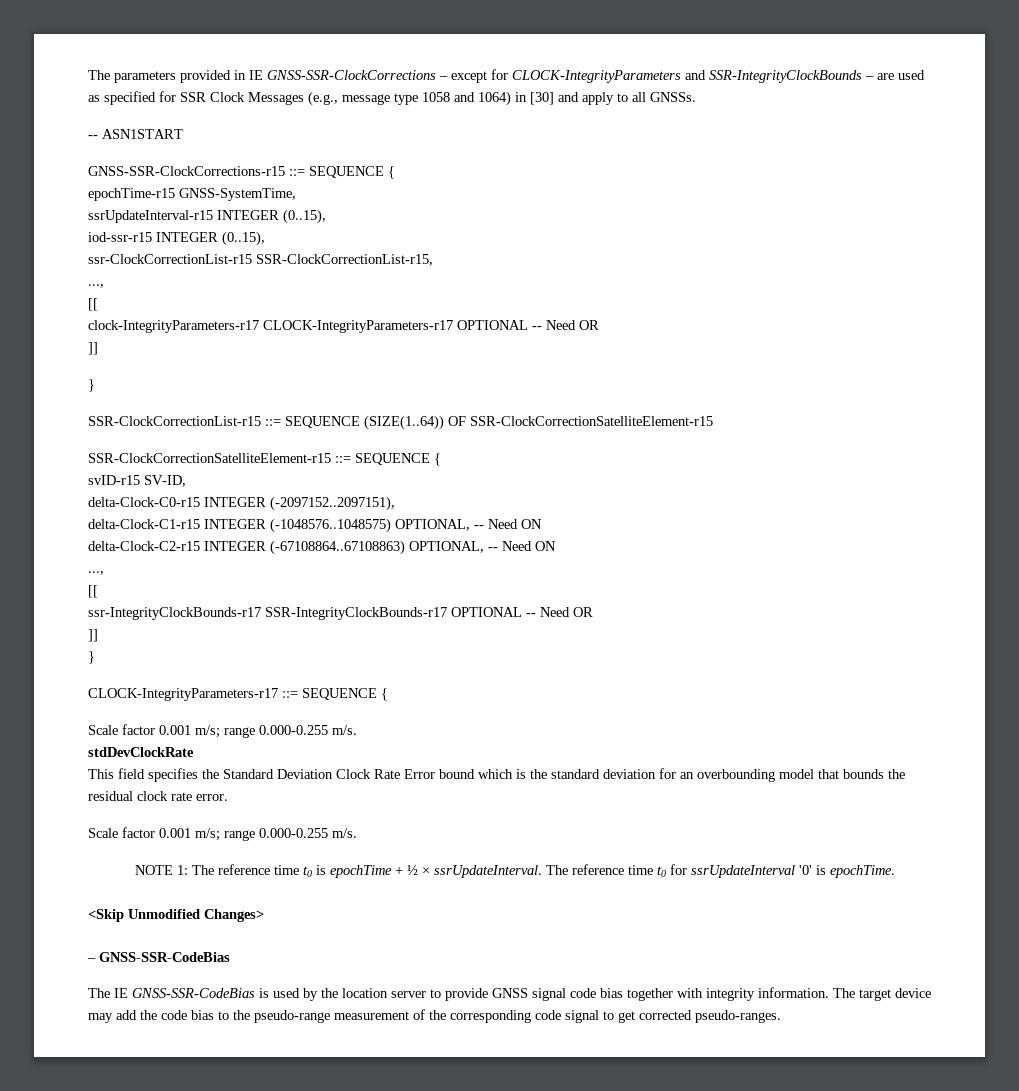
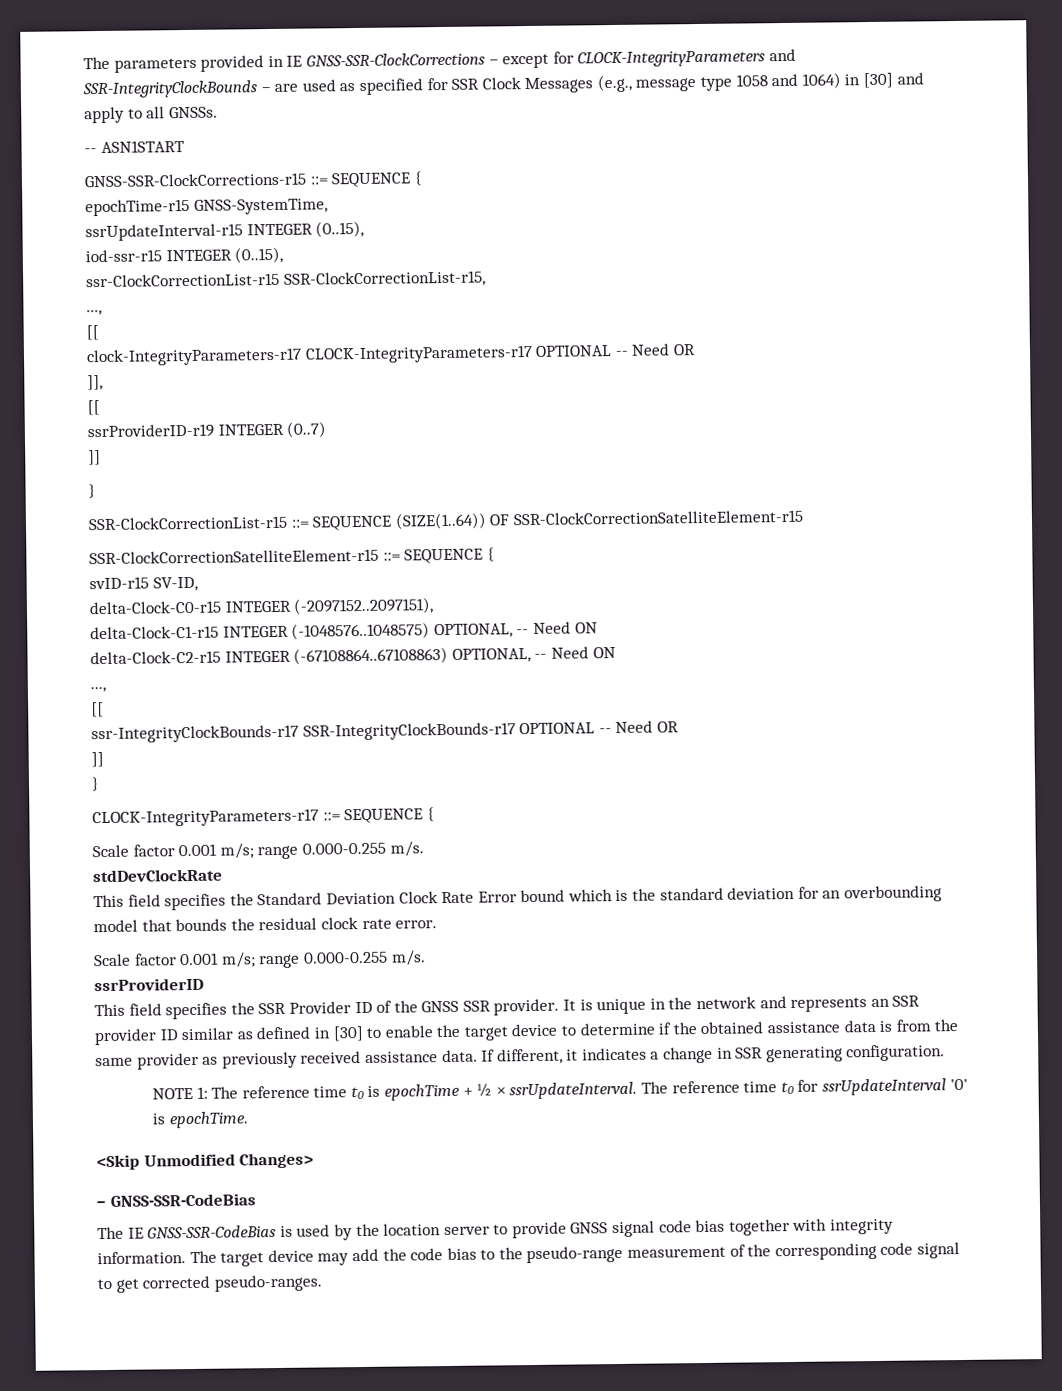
+ ]],
+ [[
+ ssrProviderID-r19 INTEGER (0..7)
+ ssrProviderID
+ This field specifies the SSR Provider ID of the GNSS SSR provider. It is unique in the network and represents an SSR provider ID similar as defined in [30] to enable the target device to determine if the obtained assistance data is from the same provider as previously received assistance data. If different, it indicates a change in SSR generating configuration.

